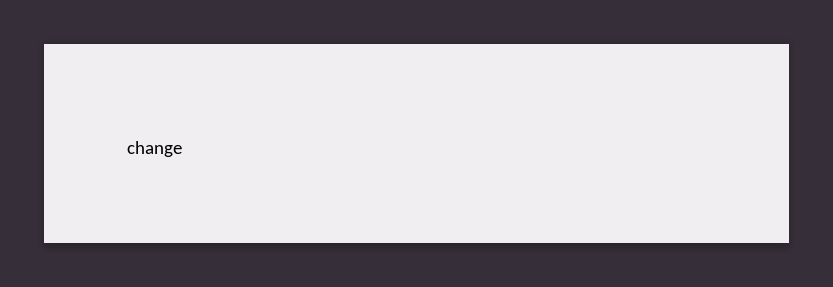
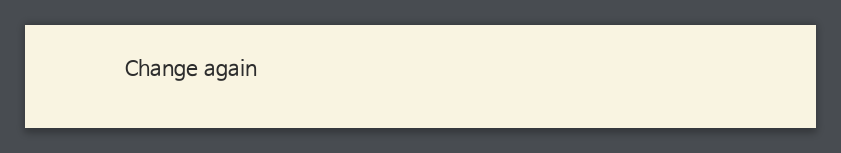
- change
+ Change again

